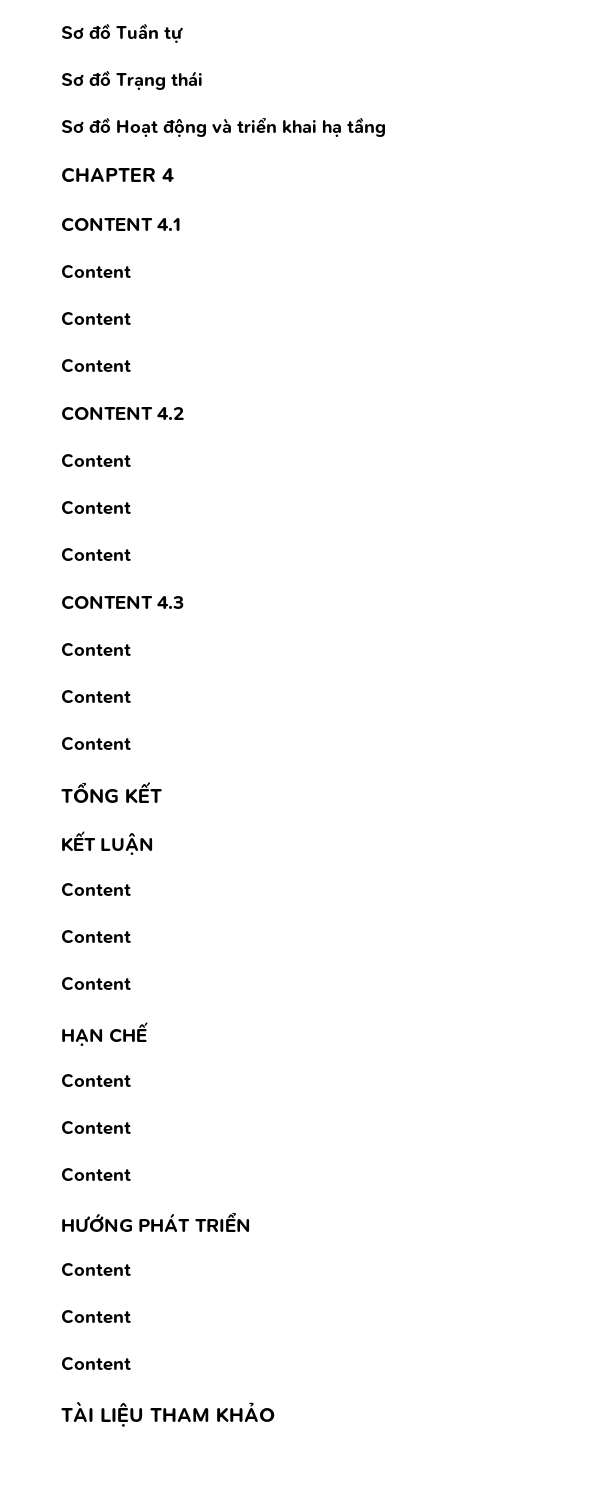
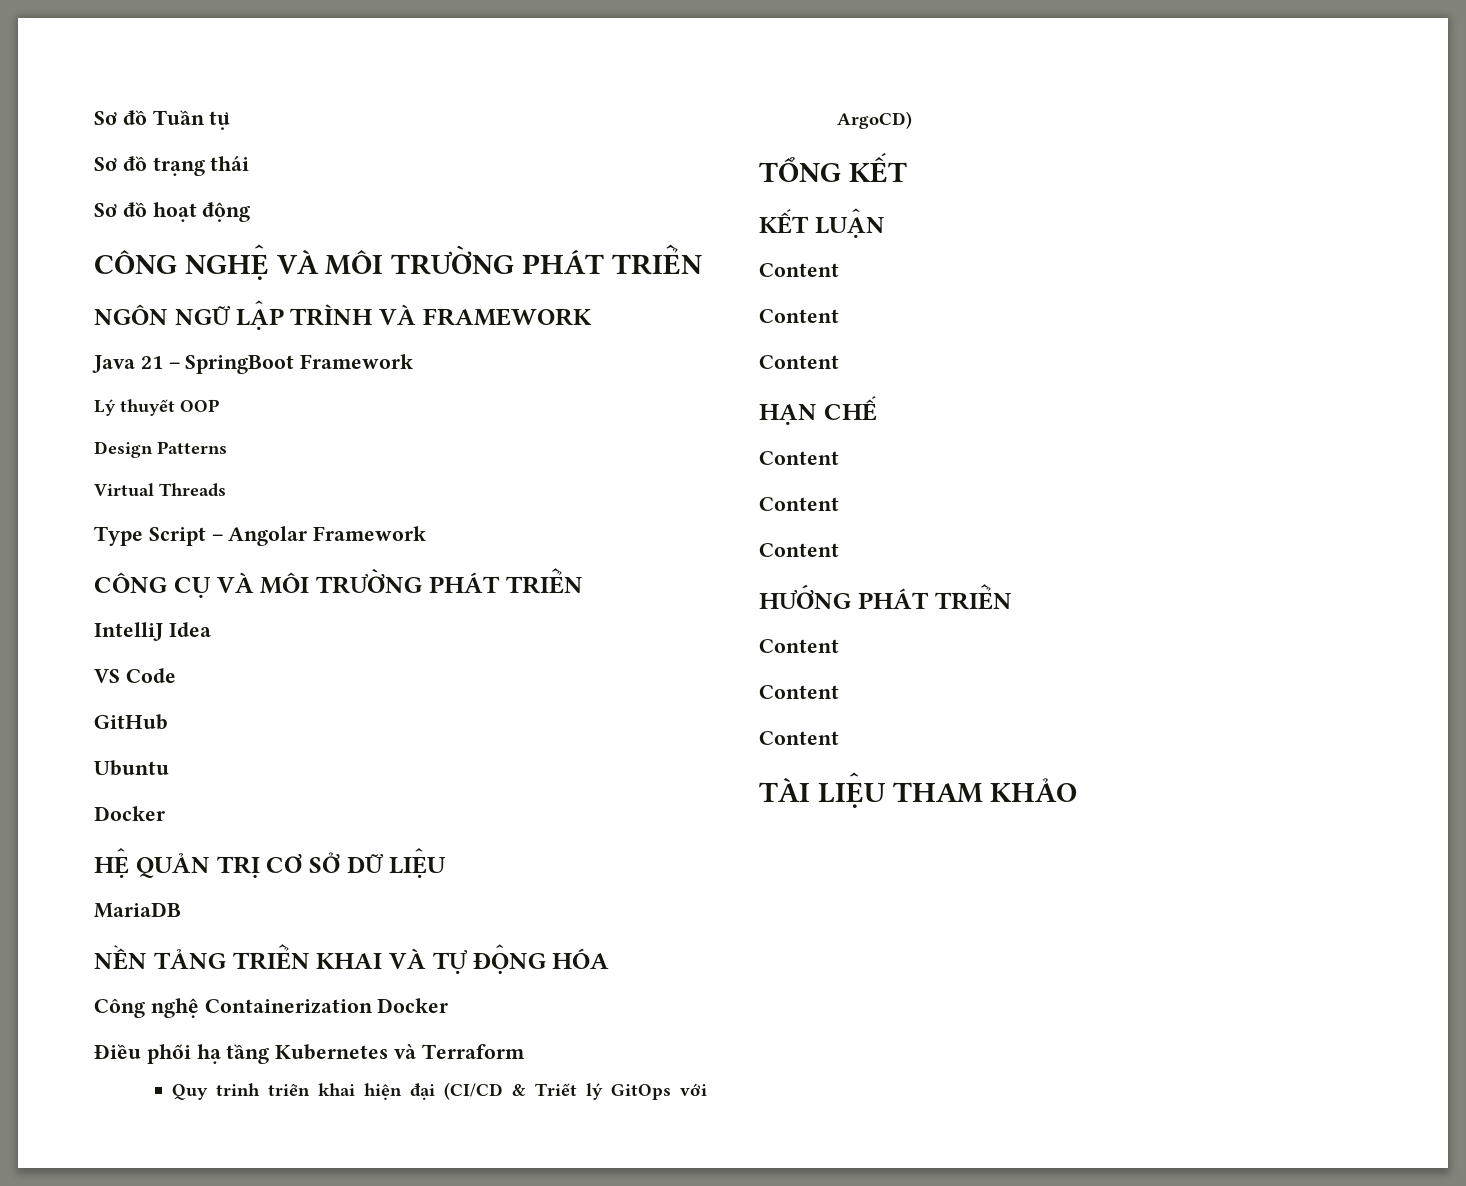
- Sơ đồ Trạng thái
+ Sơ đồ trạng thái
- Sơ đồ Hoạt động và triển khai hạ tầng
- CHAPTER 4
- CONTENT 4.1
- Content
- Content
- Content
- CONTENT 4.2
- Content
- Content
- Content
- CONTENT 4.3
- Content
- Content
- Content
+ Sơ đồ hoạt động
+ CÔNG NGHỆ VÀ MÔI TRƯỜNG PHÁT TRIỂN
+ NGÔN NGỮ LẬP TRÌNH VÀ FRAMEWORK
+ Java 21 – SpringBoot Framework
+ Lý thuyết OOP
+ Design Patterns
+ Virtual Threads
+ Type Script – Angolar Framework
+ CÔNG CỤ VÀ MÔI TRƯỜNG PHÁT TRIỂN
+ IntelliJ Idea
+ VS Code
+ GitHub
+ Ubuntu
+ Docker
+ HỆ QUẢN TRỊ CƠ SỞ DỮ LIỆU
+ MariaDB
+ NỀN TẢNG TRIỂN KHAI VÀ TỰ ĐỘNG HÓA
+ Công nghệ Containerization Docker
+ Điều phối hạ tầng Kubernetes và Terraform
+ Quy trinh triển khai hiện đại (CI/CD & Triết lý GitOps với ArgoCD)

